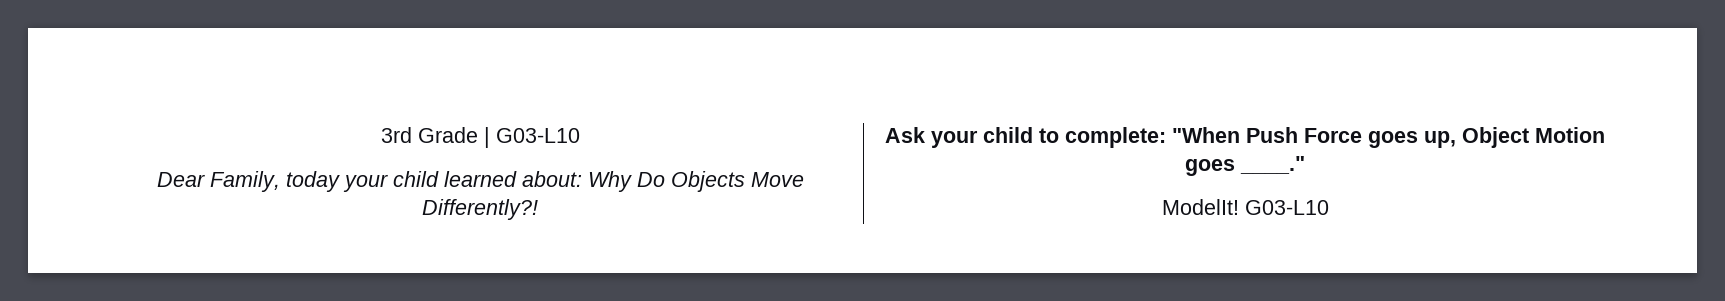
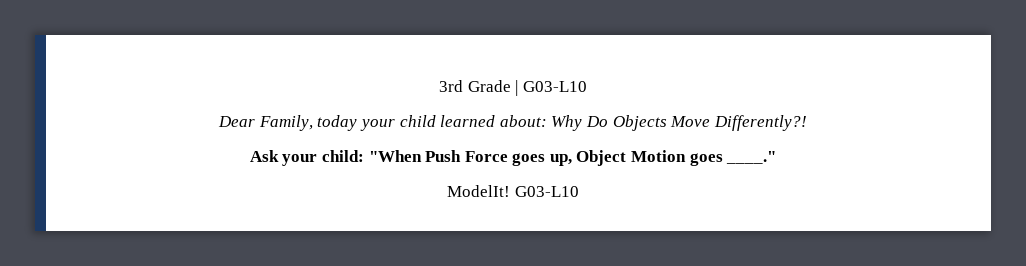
- Ask your child to complete: "When Push Force goes up, Object Motion goes ____."
+ Ask your child: "When Push Force goes up, Object Motion goes ____."

